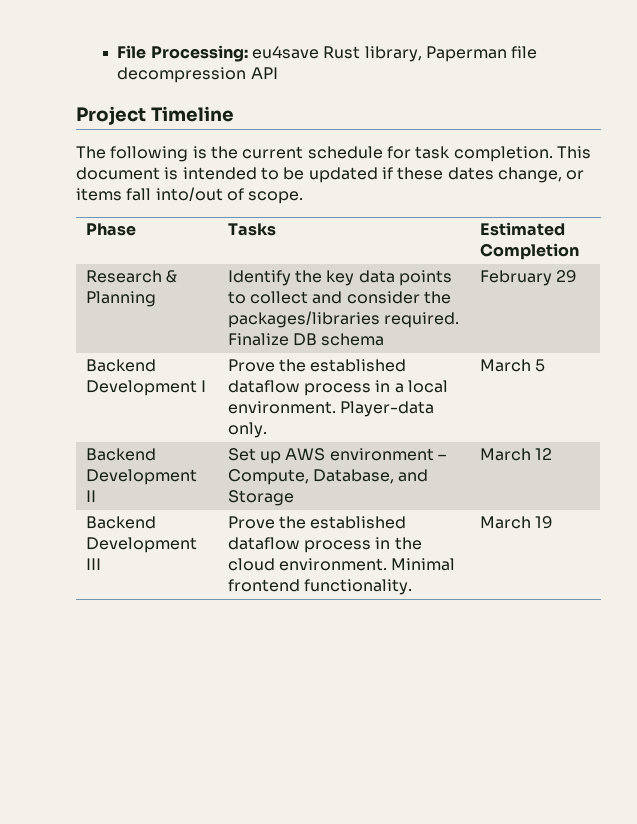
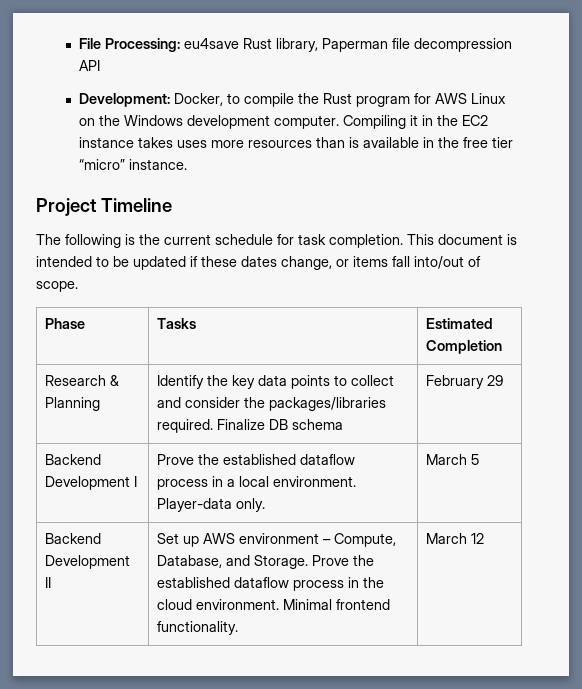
+ Development: Docker, to compile the Rust program for AWS Linux on the Windows development computer. Compiling it in the EC2 instance takes uses more resources than is available in the free tier “micro” instance.
- Backend Development II | Set up AWS environment – Compute, Database, and Storage | March 12
- Backend Development III | Prove the established dataflow process in the cloud environment. Minimal frontend functionality. | March 19
+ Backend Development II | Set up AWS environment – Compute, Database, and Storage. Prove the established dataflow process in the cloud environment. Minimal frontend functionality. | March 12

